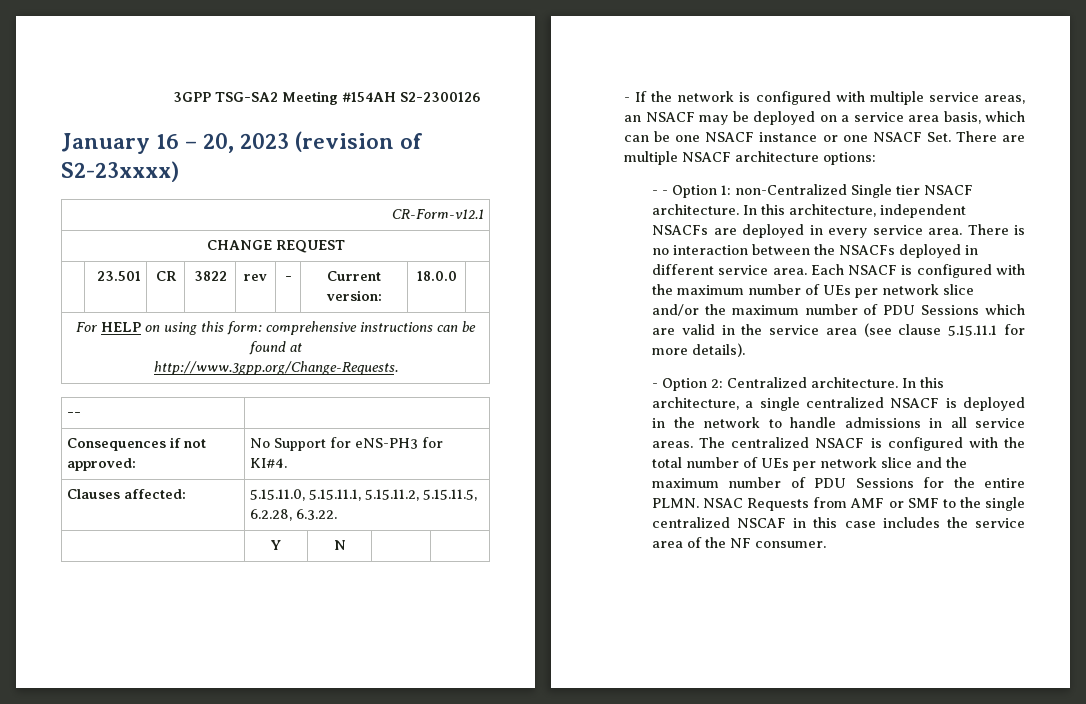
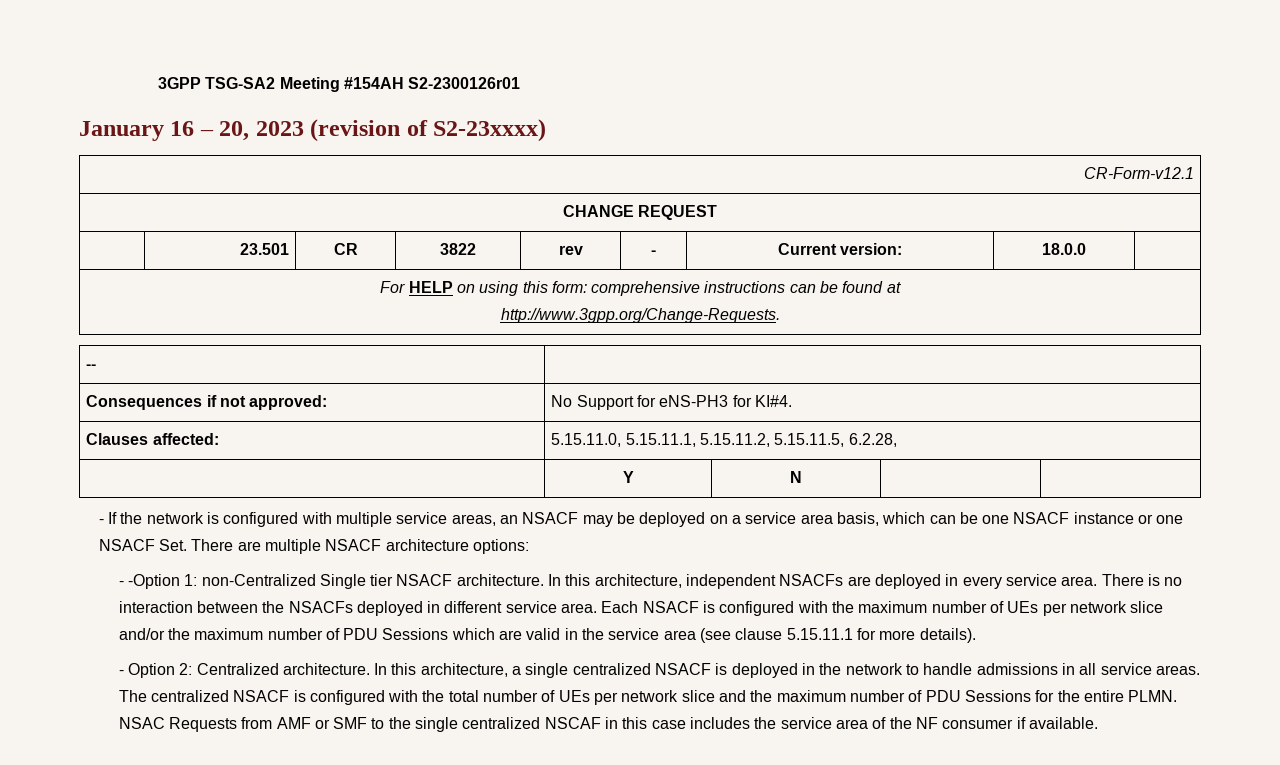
- 3GPP TSG-SA2 Meeting #154AH S2-2300126
+ 3GPP TSG-SA2 Meeting #154AH S2-2300126r01
- Clauses affected: | 5.15.11.0, 5.15.11.1, 5.15.11.2, 5.15.11.5, 6.2.28, 6.3.22.
+ Clauses affected: | 5.15.11.0, 5.15.11.1, 5.15.11.2, 5.15.11.5, 6.2.28,
- - - Option 1: non-Centralized Single tier NSACF architecture.
+ - -Option 1: non-Centralized Single tier NSACF architecture.
- NSAC Requests from AMF or SMF to the single centralized NSCAF in this case includes the service area of the NF consumer.
+ NSAC Requests from AMF or SMF to the single centralized NSCAF in this case includes the service area of the NF consumer if available.

